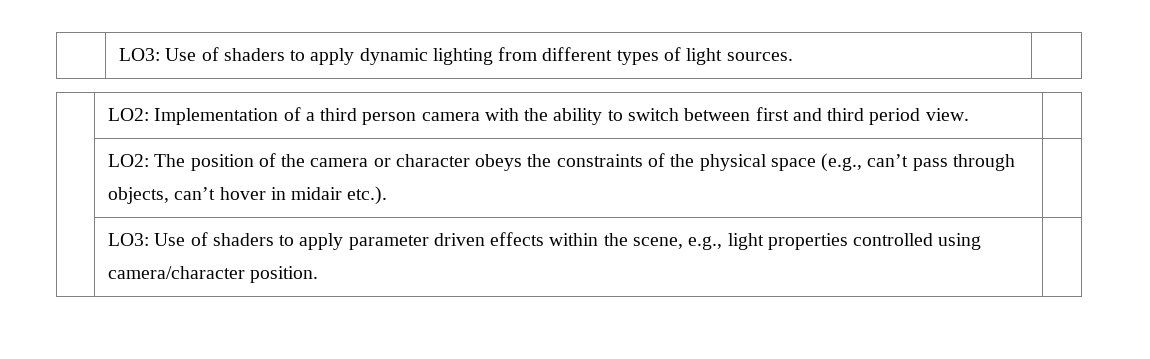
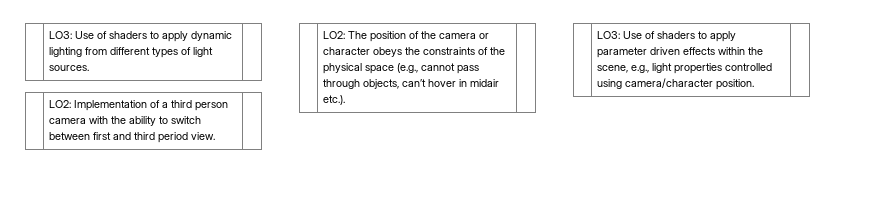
- | LO2: The position of the camera or character obeys the constraints of the physical space (e.g., can’t pass through objects, can’t hover in midair etc.). |
+ | LO2: The position of the camera or character obeys the constraints of the physical space (e.g., cannot pass through objects, can’t hover in midair etc.). |

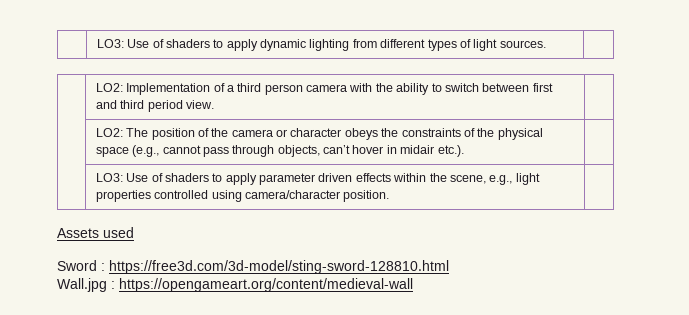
+ Assets used
+ Sword : https://free3d.com/3d-model/sting-sword-128810.html
+ Wall.jpg : https://opengameart.org/content/medieval-wall

